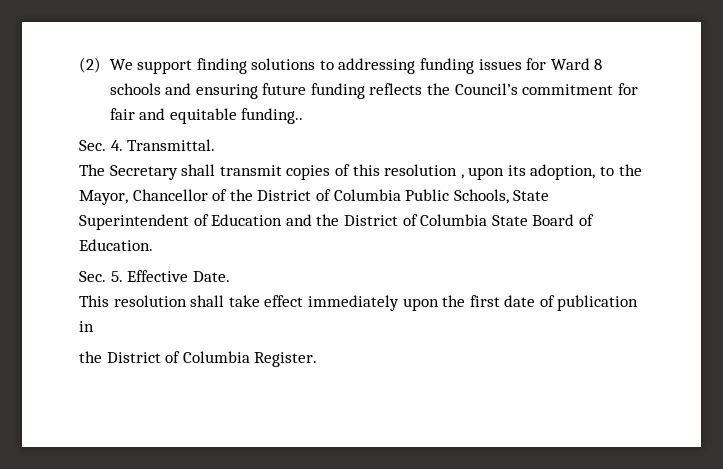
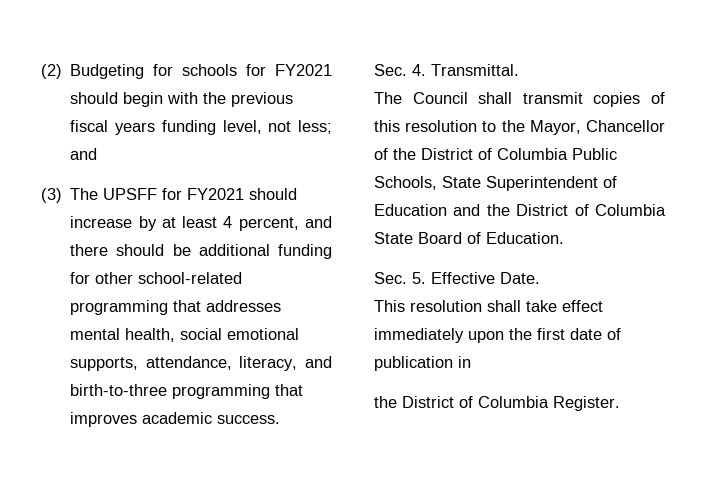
- (2) We support finding solutions to addressing funding issues for Ward 8 schools and ensuring future funding reflects the Council’s commitment for fair and equitable funding..
+ (2) Budgeting for schools for FY2021 should begin with the previous fiscal years funding level, not less; and
+ (3) The UPSFF for FY2021 should increase by at least 4 percent, and there should be additional funding for other school-related programming that addresses mental health, social emotional supports, attendance, literacy, and birth-to-three programming that improves academic success.
- The Secretary shall transmit copies of this resolution , upon its adoption, to the Mayor, Chancellor of the District of Columbia Public Schools, State Superintendent of Education and the District of Columbia State Board of Education.
+ The Council shall transmit copies of this resolution to the Mayor, Chancellor of the District of Columbia Public Schools, State Superintendent of Education and the District of Columbia State Board of Education.

